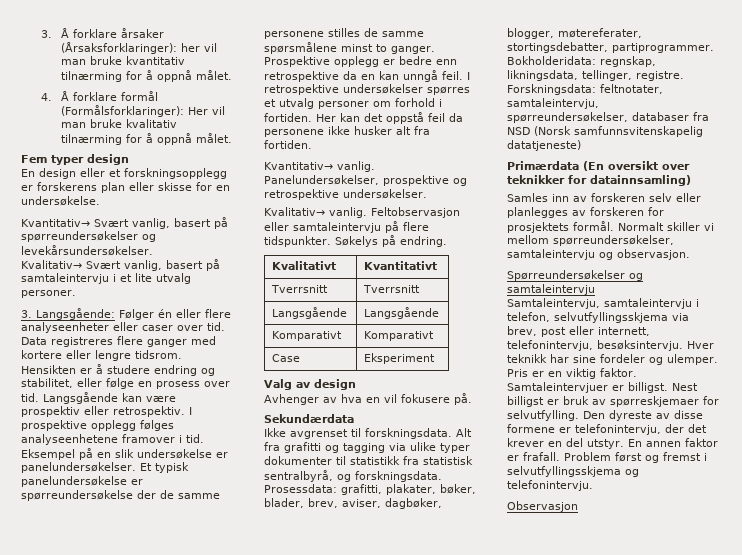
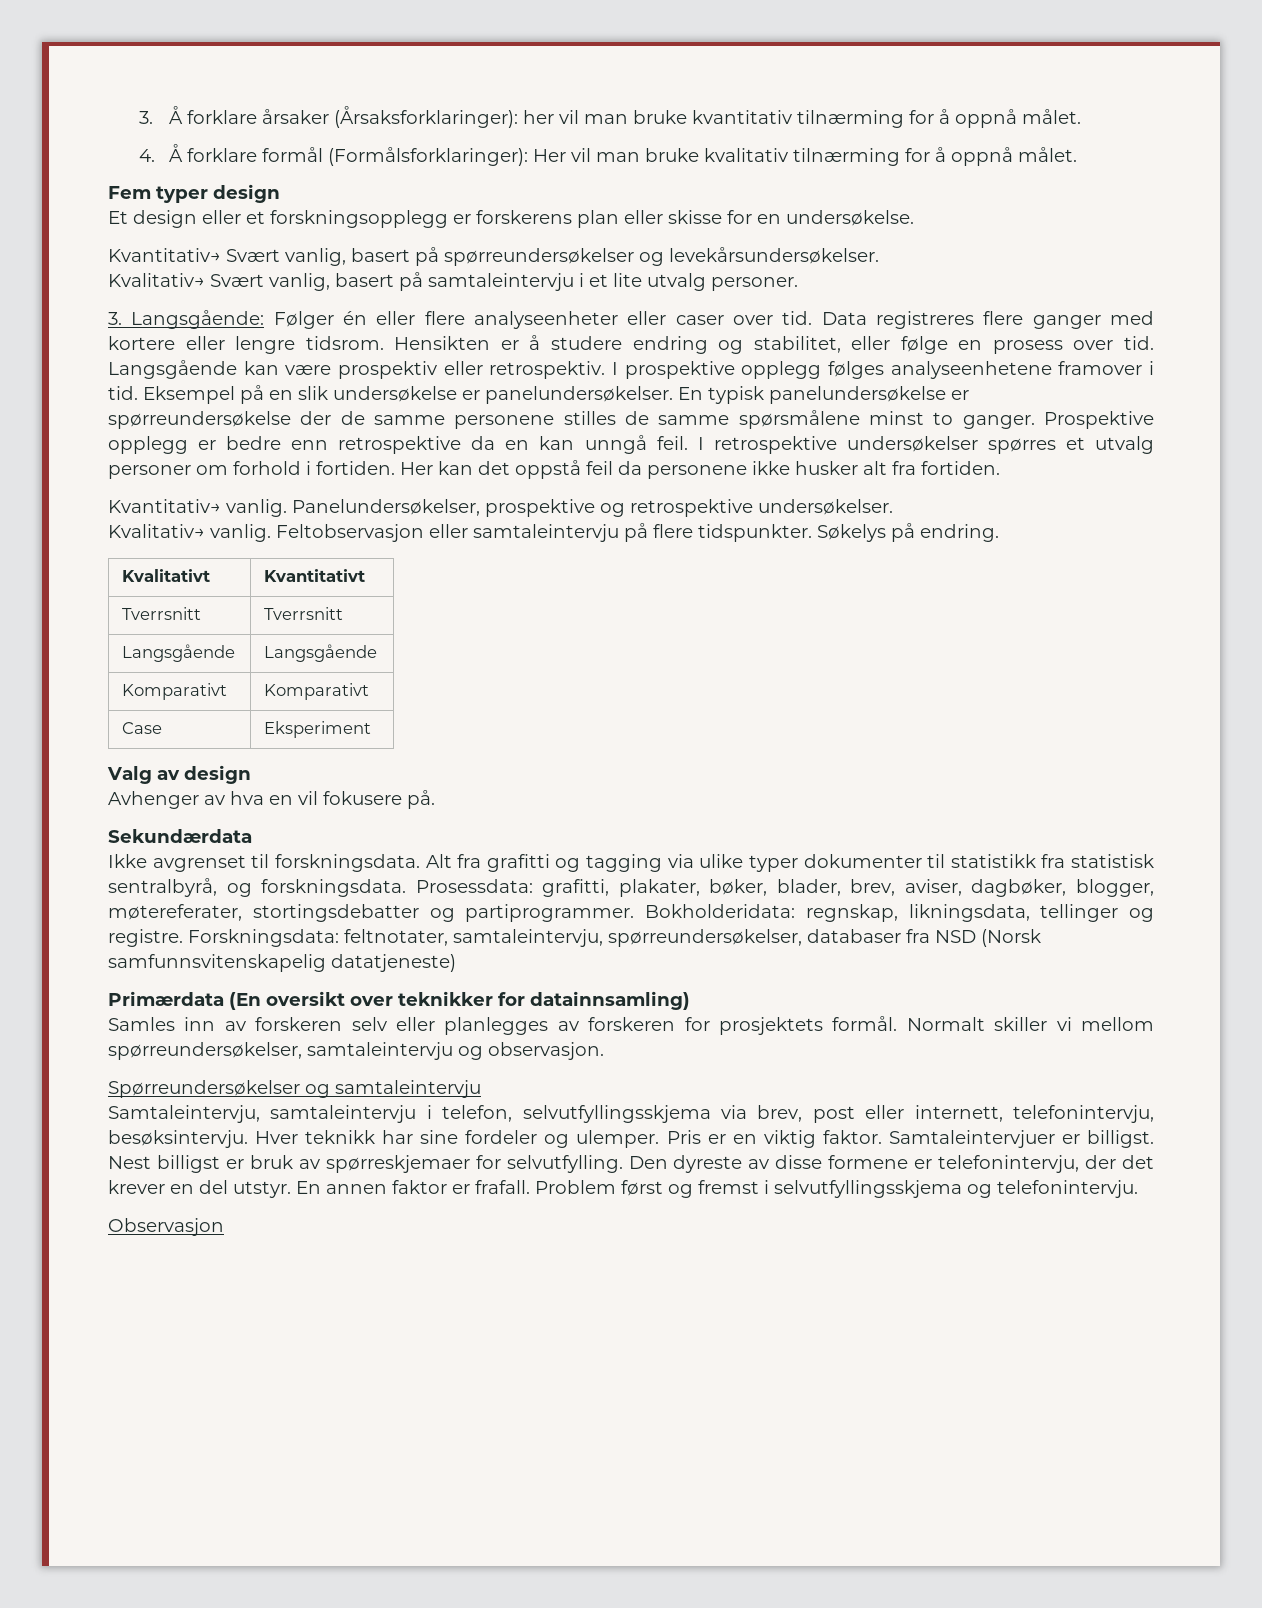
- En design eller et forskningsopplegg er forskerens plan eller skisse for en undersøkelse.
+ Et design eller et forskningsopplegg er forskerens plan eller skisse for en undersøkelse.
- Et typisk panelundersøkelse er spørreundersøkelse der de samme personene stilles de samme spørsmålene minst to ganger.
+ En typisk panelundersøkelse er spørreundersøkelse der de samme personene stilles de samme spørsmålene minst to ganger.
- Prosessdata: grafitti, plakater, bøker, blader, brev, aviser, dagbøker, blogger, møtereferater, stortingsdebatter, partiprogrammer.
+ Prosessdata: grafitti, plakater, bøker, blader, brev, aviser, dagbøker, blogger, møtereferater, stortingsdebatter og partiprogrammer.
- Bokholderidata: regnskap, likningsdata, tellinger, registre.
+ Bokholderidata: regnskap, likningsdata, tellinger og registre.

